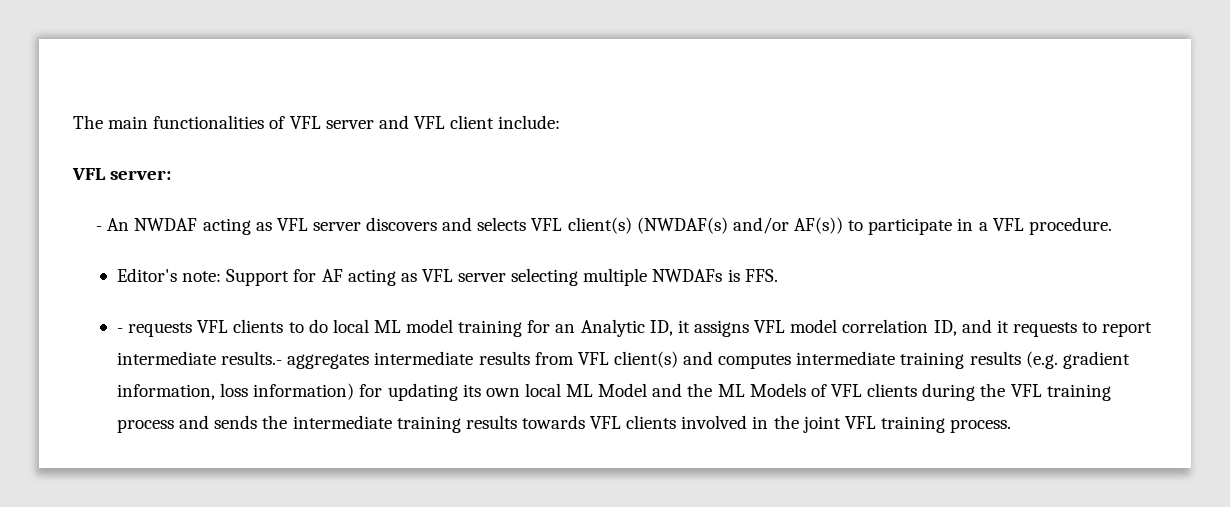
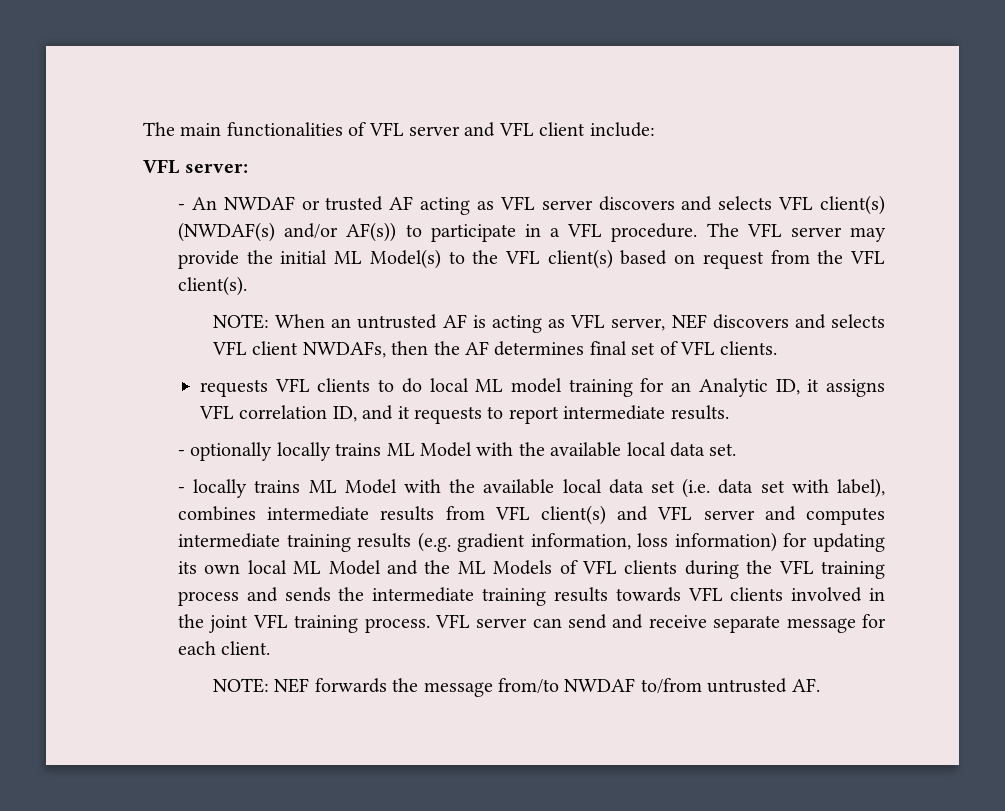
- - An NWDAF acting as VFL server discovers and selects VFL client(s) (NWDAF(s) and/or AF(s)) to participate in a VFL procedure.
- Editor's note: Support for AF acting as VFL server selecting multiple NWDAFs is FFS.
- - requests VFL clients to do local ML model training for an Analytic ID, it assigns VFL model correlation ID, and it requests to report intermediate results.- aggregates intermediate results from VFL client(s) and computes intermediate training results (e.g. gradient information, loss information) for updating its own local ML Model and the ML Models of VFL clients during the VFL training process and sends the intermediate training results towards VFL clients involved in the joint VFL training process.
+ - An NWDAF or trusted AF acting as VFL server discovers and selects VFL client(s) (NWDAF(s) and/or AF(s)) to participate in a VFL procedure. The VFL server may provide the initial ML Model(s) to the VFL client(s) based on request from the VFL client(s).
+ NOTE: When an untrusted AF is acting as VFL server, NEF discovers and selects VFL client NWDAFs, then the AF determines final set of VFL clients.
+ requests VFL clients to do local ML model training for an Analytic ID, it assigns VFL correlation ID, and it requests to report intermediate results.
+ - optionally locally trains ML Model with the available local data set.
+ - locally trains ML Model with the available local data set (i.e. data set with label), combines intermediate results from VFL client(s) and VFL server and computes intermediate training results (e.g. gradient information, loss information) for updating its own local ML Model and the ML Models of VFL clients during the VFL training process and sends the intermediate training results towards VFL clients involved in the joint VFL training process.
+ VFL server can send and receive separate message for each client.
+ NOTE: NEF forwards the message from/to NWDAF to/from untrusted AF.

